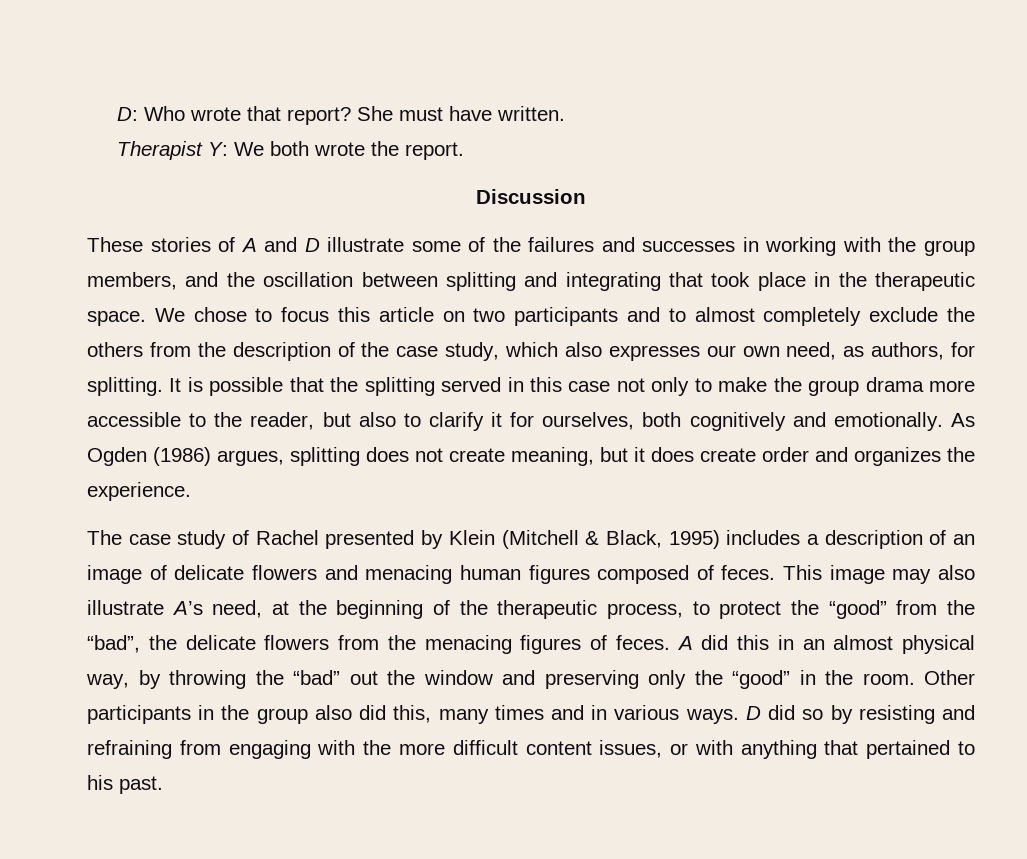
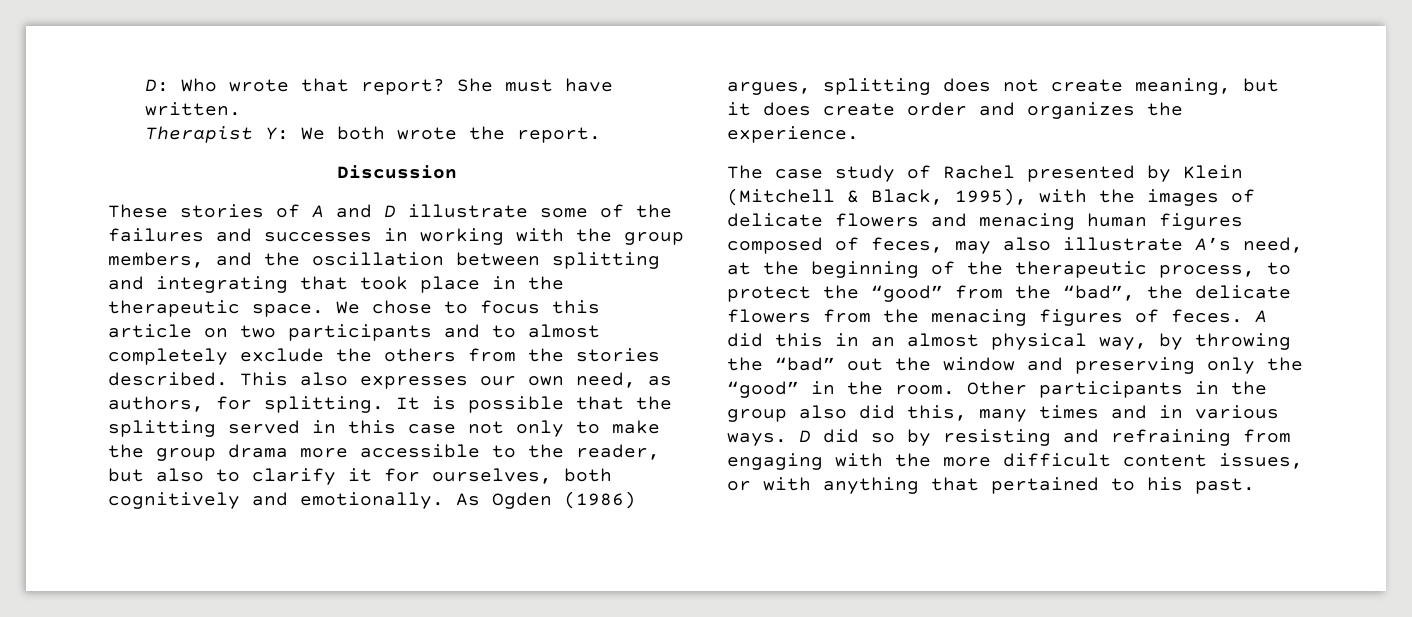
- We chose to focus this article on two participants and to almost completely exclude the others from the description of the case study, which also expresses our own need, as authors, for splitting.
+ We chose to focus this article on two participants and to almost completely exclude the others from the stories described. This also expresses our own need, as authors, for splitting.
- The case study of Rachel presented by Klein (Mitchell & Black, 1995) includes a description of an image of delicate flowers and menacing human figures composed of feces. This image may also illustrate A’s need, at the beginning of the therapeutic process, to protect the “good” from the “bad”, the delicate flowers from the menacing figures of feces.
+ The case study of Rachel presented by Klein (Mitchell & Black, 1995), with the images of delicate flowers and menacing human figures composed of feces, may also illustrate A’s need, at the beginning of the therapeutic process, to protect the “good” from the “bad”, the delicate flowers from the menacing figures of feces.

